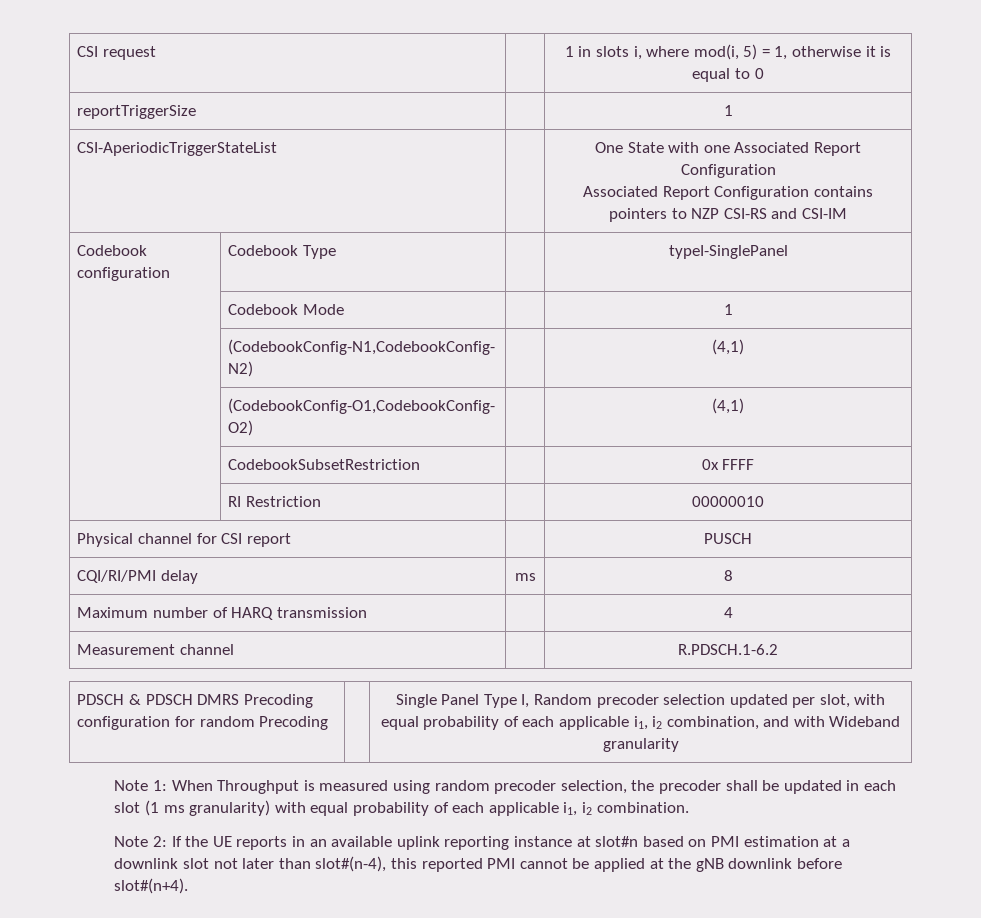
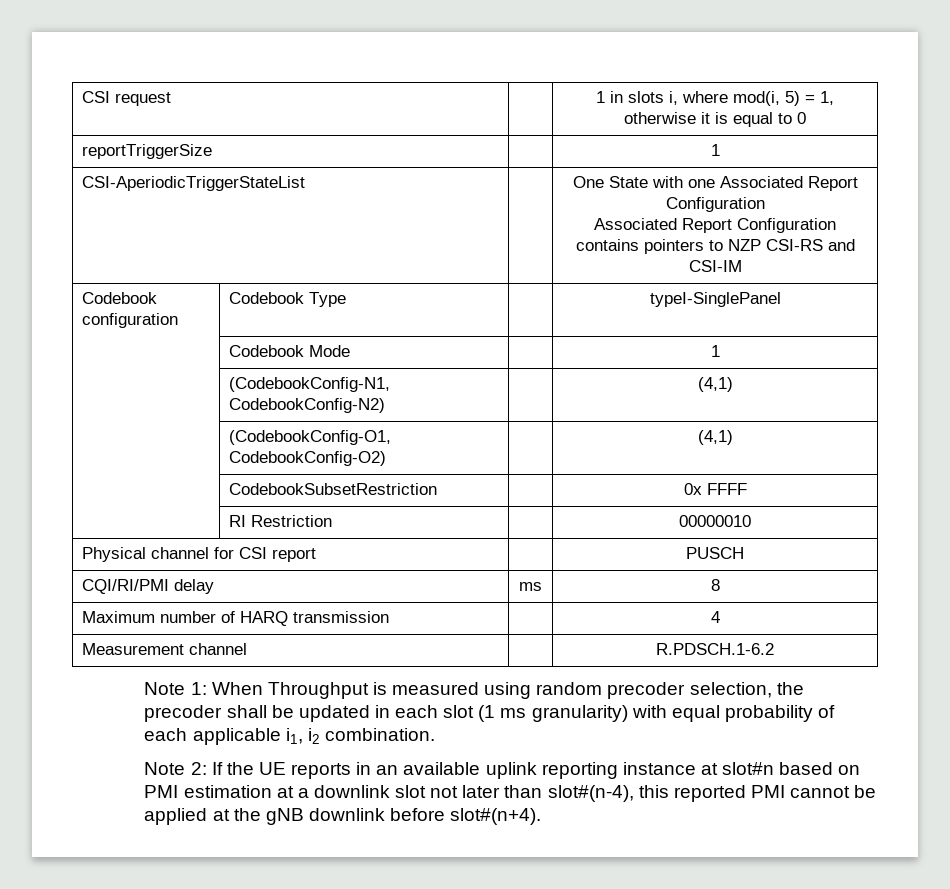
- PDSCH & PDSCH DMRS Precoding configuration for random Precoding | | Single Panel Type I, Random precoder selection updated per slot, with equal probability of each applicable i1, i2 combination, and with Wideband granularity

